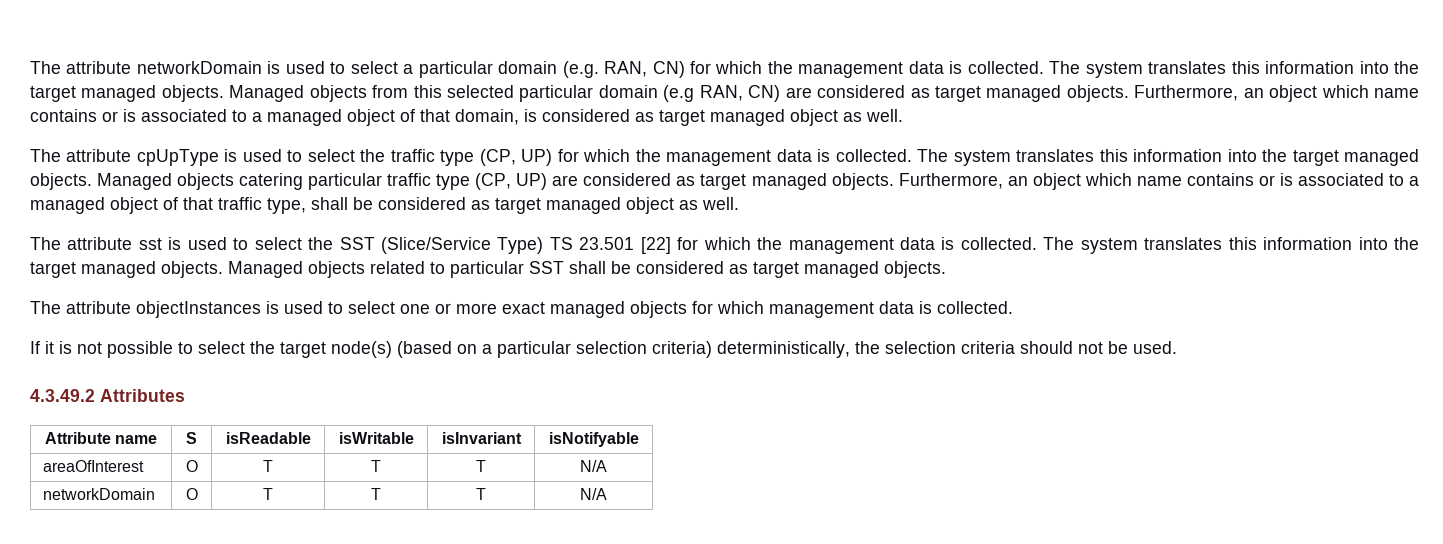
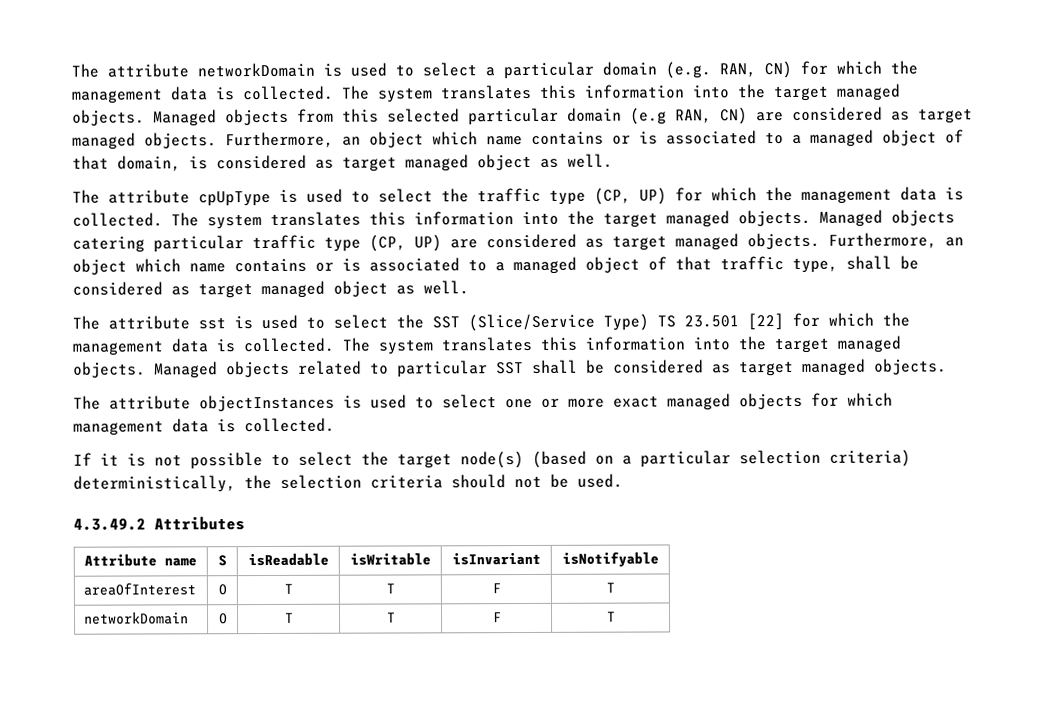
- areaOfInterest | O | T | T | T | N/A
+ areaOfInterest | O | T | T | F | T
- networkDomain | O | T | T | T | N/A
+ networkDomain | O | T | T | F | T

